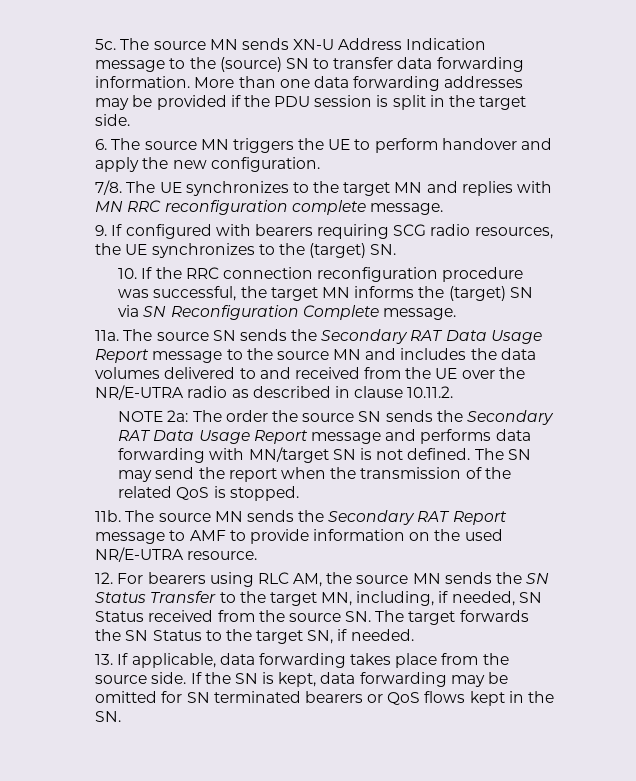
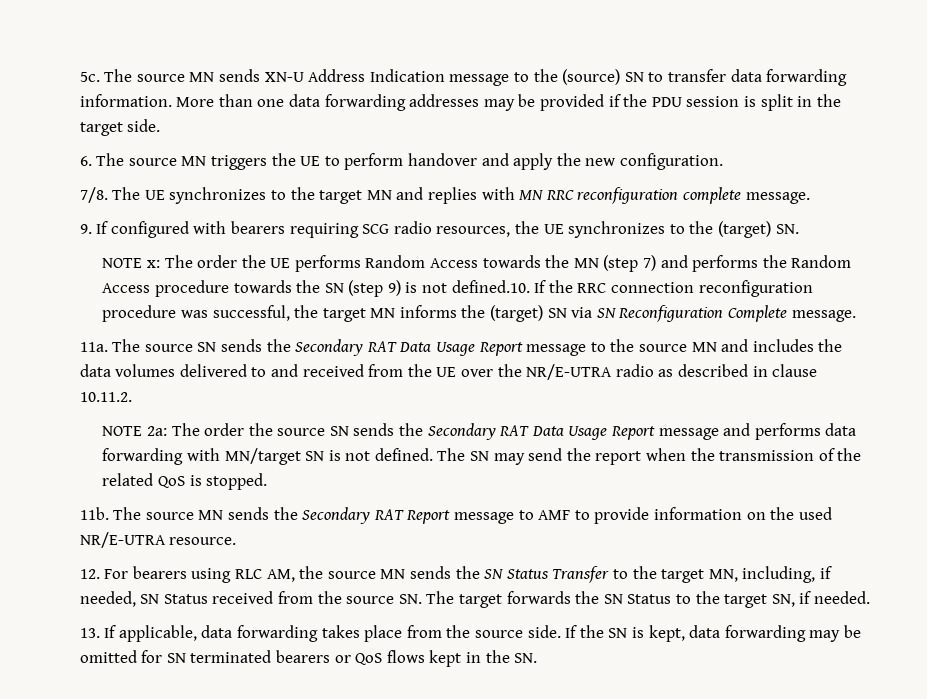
- 10. If the RRC connection reconfiguration procedure was successful, the target MN informs the (target) SN via SN Reconfiguration Complete message.
+ NOTE x: The order the UE performs Random Access towards the MN (step 7) and performs the Random Access procedure towards the SN (step 9) is not defined.10. If the RRC connection reconfiguration procedure was successful, the target MN informs the (target) SN via SN Reconfiguration Complete message.

